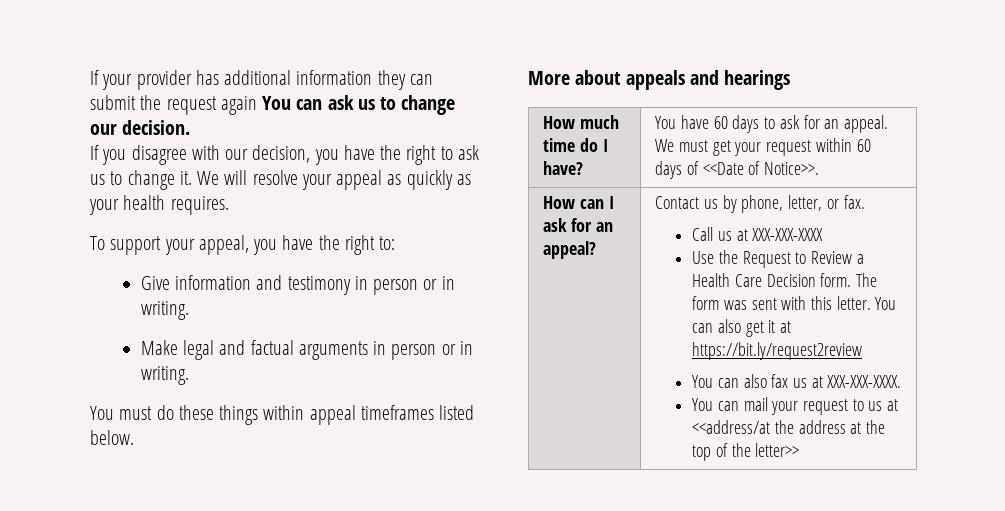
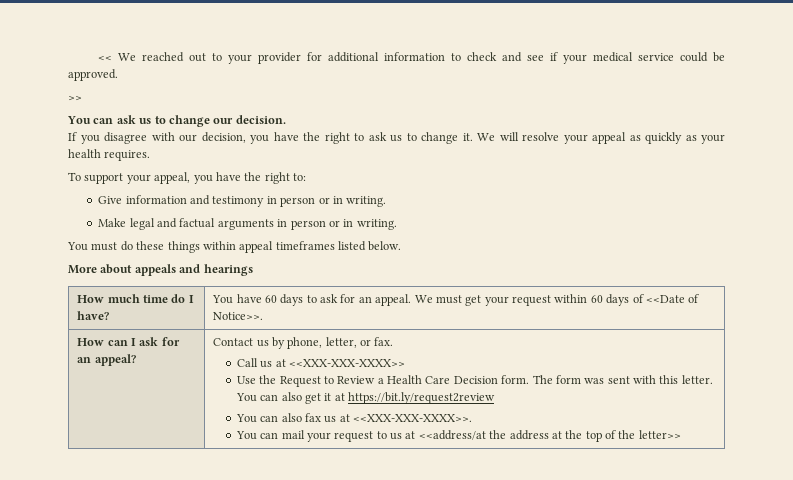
- If your provider has additional information they can submit the request again You can ask us to change our decision.
+ << We reached out to your provider for additional information to check and see if your medical service could be approved.
+ >>
+ You can ask us to change our decision.
- Call us at XXX-XXX-XXXX
+ Call us at <<XXX-XXX-XXXX>>
- You can also fax us at XXX-XXX-XXXX.
+ You can also fax us at <<XXX-XXX-XXXX>>.

